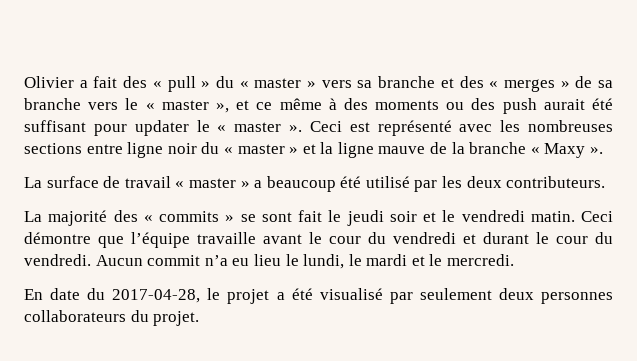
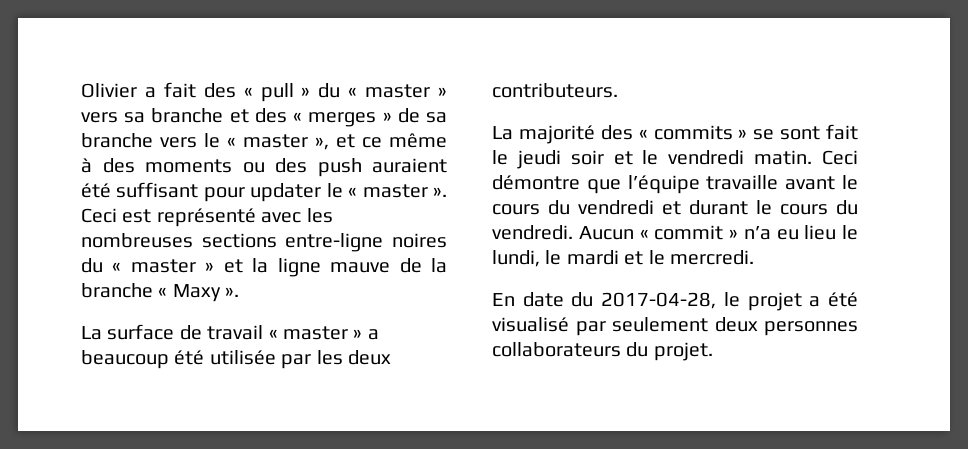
- Olivier a fait des « pull » du « master » vers sa branche et des « merges » de sa branche vers le « master », et ce même à des moments ou des push aurait été suffisant pour updater le « master ».
+ Olivier a fait des « pull » du « master » vers sa branche et des « merges » de sa branche vers le « master », et ce même à des moments ou des push auraient été suffisant pour updater le « master ».
- Ceci est représenté avec les nombreuses sections entre ligne noir du « master » et la ligne mauve de la branche « Maxy ».
+ Ceci est représenté avec les nombreuses sections entre-ligne noires du « master » et la ligne mauve de la branche « Maxy ».
- La surface de travail « master » a beaucoup été utilisé par les deux contributeurs.
+ La surface de travail « master » a beaucoup été utilisée par les deux contributeurs.
- Ceci démontre que l’équipe travaille avant le cour du vendredi et durant le cour du vendredi.
+ Ceci démontre que l’équipe travaille avant le cours du vendredi et durant le cours du vendredi.
- Aucun commit n’a eu lieu le lundi, le mardi et le mercredi.
+ Aucun « commit » n’a eu lieu le lundi, le mardi et le mercredi.

